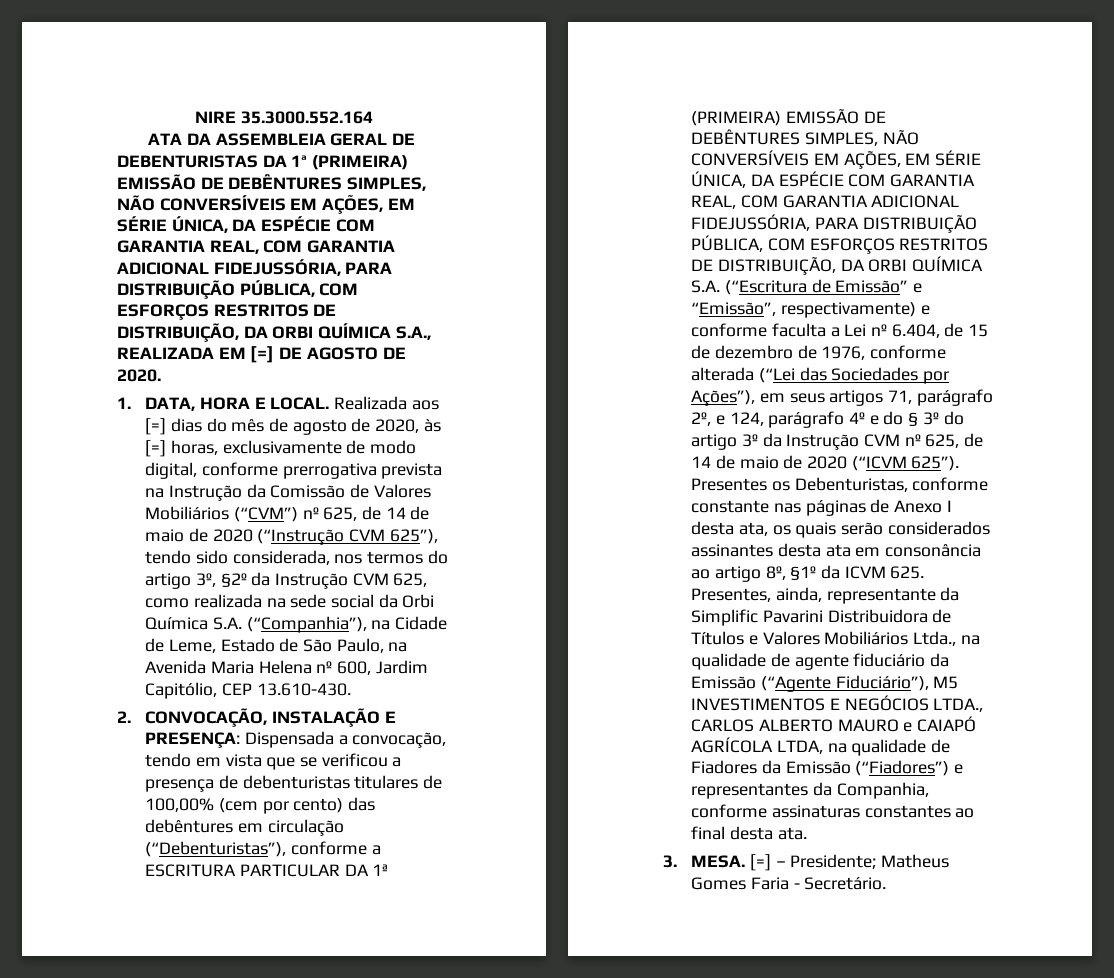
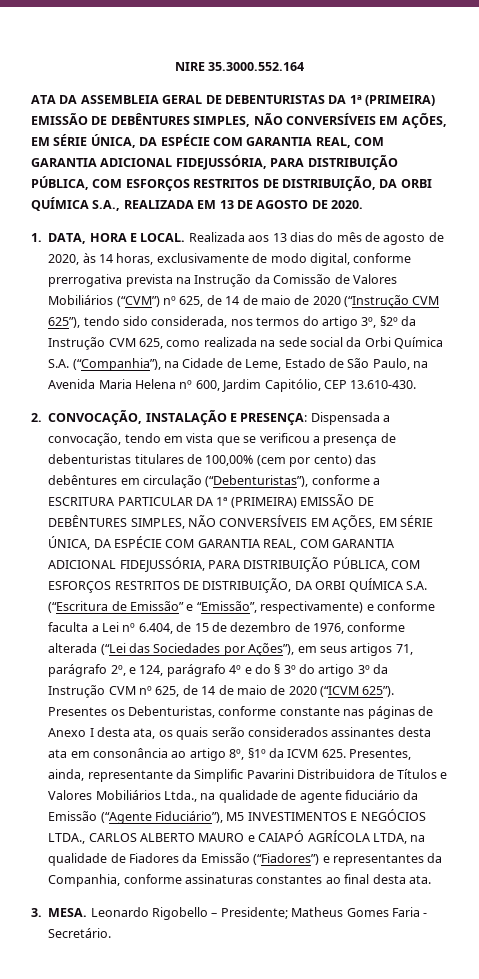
- ATA DA ASSEMBLEIA GERAL DE DEBENTURISTAS DA 1ª (PRIMEIRA) EMISSÃO DE DEBÊNTURES SIMPLES, NÃO CONVERSÍVEIS EM AÇÕES, EM SÉRIE ÚNICA, DA ESPÉCIE COM GARANTIA REAL, COM GARANTIA ADICIONAL FIDEJUSSÓRIA, PARA DISTRIBUIÇÃO PÚBLICA, COM ESFORÇOS RESTRITOS DE DISTRIBUIÇÃO, DA ORBI QUÍMICA S.A., REALIZADA EM [=] DE AGOSTO DE 2020.
+ ATA DA ASSEMBLEIA GERAL DE DEBENTURISTAS DA 1ª (PRIMEIRA) EMISSÃO DE DEBÊNTURES SIMPLES, NÃO CONVERSÍVEIS EM AÇÕES, EM SÉRIE ÚNICA, DA ESPÉCIE COM GARANTIA REAL, COM GARANTIA ADICIONAL FIDEJUSSÓRIA, PARA DISTRIBUIÇÃO PÚBLICA, COM ESFORÇOS RESTRITOS DE DISTRIBUIÇÃO, DA ORBI QUÍMICA S.A., REALIZADA EM 13 DE AGOSTO DE 2020.
- Realizada aos [=] dias do mês de agosto de 2020, às [=] horas, exclusivamente de modo digital, conforme prerrogativa prevista na Instrução da Comissão de Valores Mobiliários (“CVM”) nº 625, de 14 de maio de 2020 (“Instrução CVM 625”), tendo sido considerada, nos termos do artigo 3º, §2º da Instrução CVM 625, como realizada na sede social da Orbi Química S.A. (“Companhia”), na Cidade de Leme, Estado de São Paulo, na Avenida Maria Helena nº 600, Jardim Capitólio, CEP 13.610-430.
+ Realizada aos 13 dias do mês de agosto de 2020, às 14 horas, exclusivamente de modo digital, conforme prerrogativa prevista na Instrução da Comissão de Valores Mobiliários (“CVM”) nº 625, de 14 de maio de 2020 (“Instrução CVM 625”), tendo sido considerada, nos termos do artigo 3º, §2º da Instrução CVM 625, como realizada na sede social da Orbi Química S.A. (“Companhia”), na Cidade de Leme, Estado de São Paulo, na Avenida Maria Helena nº 600, Jardim Capitólio, CEP 13.610-430.
- [=] – Presidente; Matheus Gomes Faria - Secretário.
+ Leonardo Rigobello – Presidente; Matheus Gomes Faria - Secretário.

